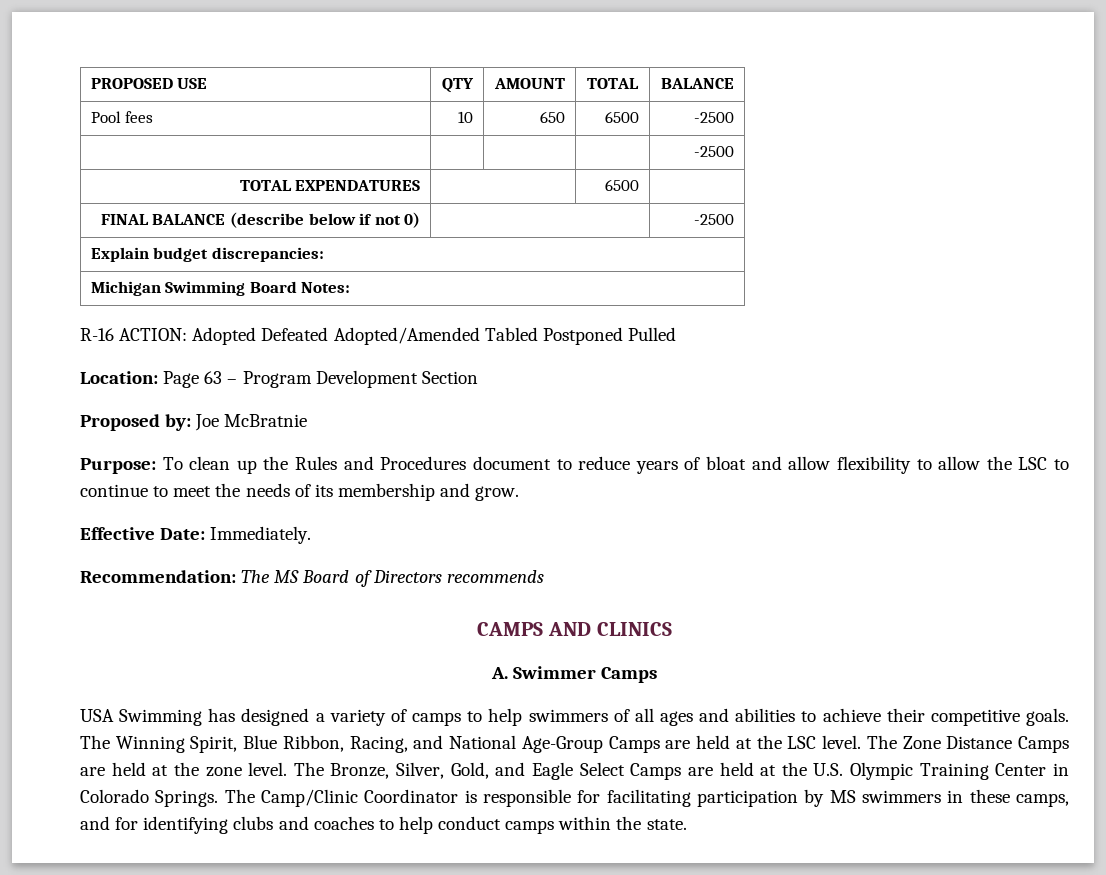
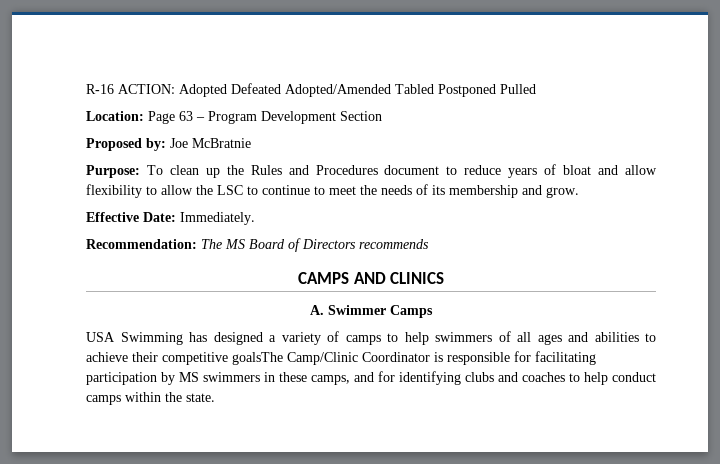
- PROPOSED USE | QTY | AMOUNT | TOTAL | BALANCE
- Pool fees | 10 | 650 | 6500 | -2500
- | | | | -2500
- TOTAL EXPENDATURES | | 6500 |
- FINAL BALANCE (describe below if not 0) | | -2500
- Explain budget discrepancies:
- Michigan Swimming Board Notes:
- USA Swimming has designed a variety of camps to help swimmers of all ages and abilities to achieve their competitive goals. The Winning Spirit, Blue Ribbon, Racing, and National Age-Group Camps are held at the LSC level. The Zone Distance Camps are held at the zone level. The Bronze, Silver, Gold, and Eagle Select Camps are held at the U.S. Olympic Training Center in Colorado Springs. The Camp/Clinic Coordinator is responsible for facilitating participation by MS swimmers in these camps, and for identifying clubs and coaches to help conduct camps within the state.
+ USA Swimming has designed a variety of camps to help swimmers of all ages and abilities to achieve their competitive goalsThe Camp/Clinic Coordinator is responsible for facilitating participation by MS swimmers in these camps, and for identifying clubs and coaches to help conduct camps within the state.

